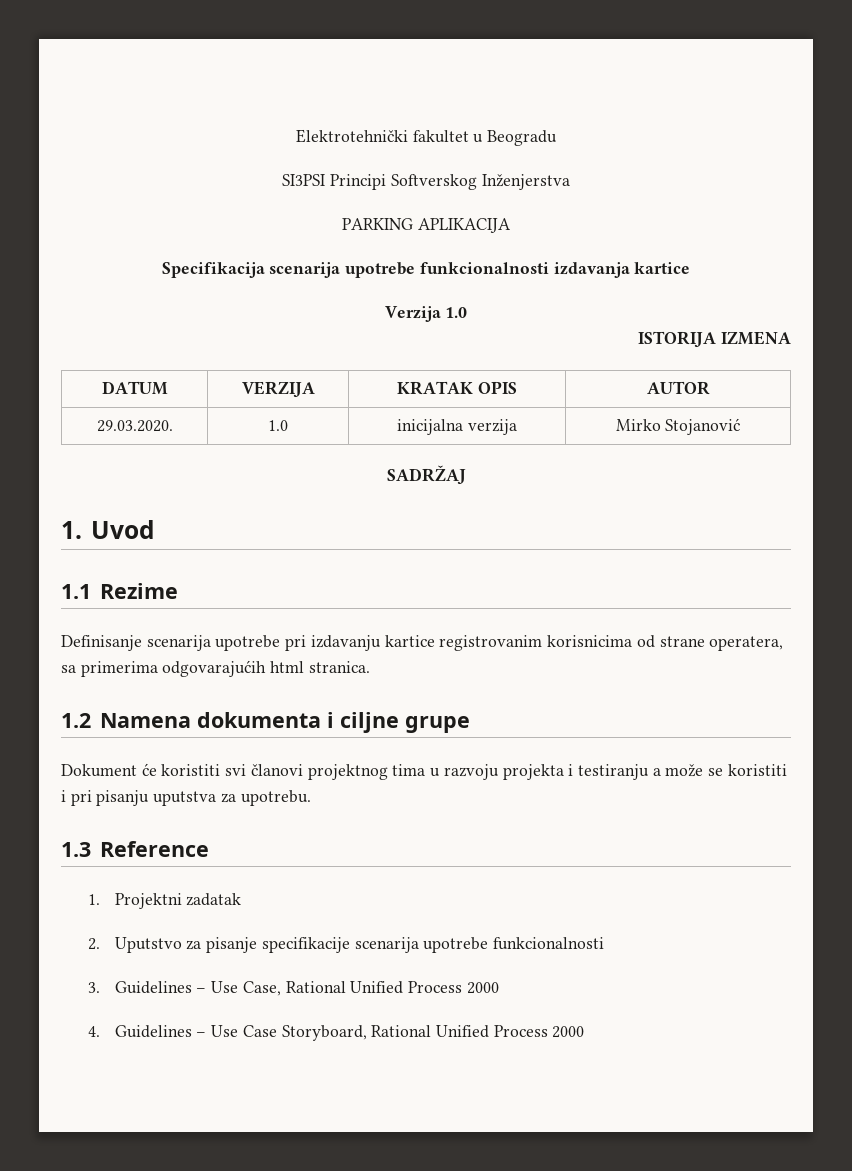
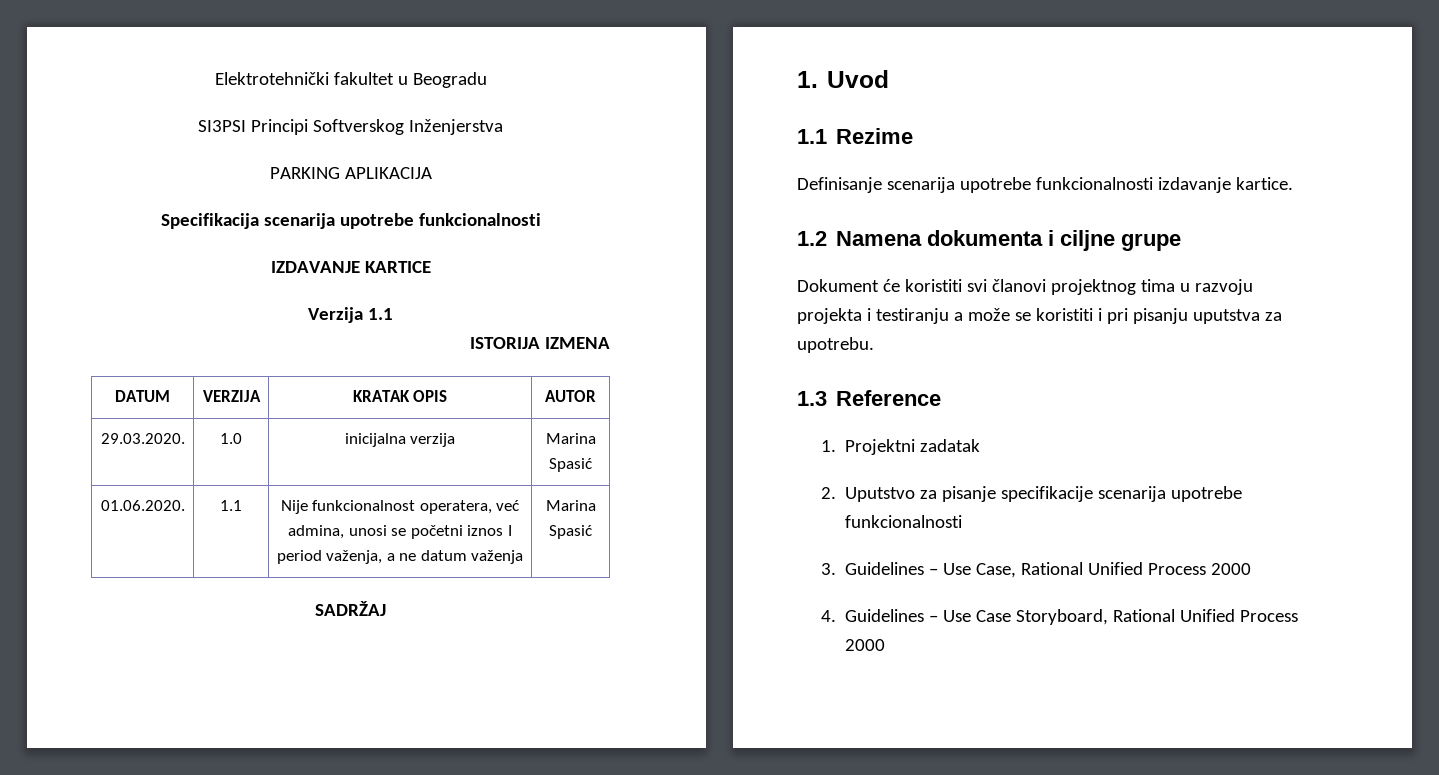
- Specifikacija scenarija upotrebe funkcionalnosti izdavanja kartice
+ Specifikacija scenarija upotrebe funkcionalnosti
+ IZDAVANJE KARTICE
- Verzija 1.0
+ Verzija 1.1
- 29.03.2020. | 1.0 | inicijalna verzija | Mirko Stojanović
+ 29.03.2020. | 1.0 | inicijalna verzija | Marina Spasić
+ 01.06.2020. | 1.1 | Nije funkcionalnost operatera, već admina, unosi se početni iznos I period važenja, a ne datum važenja | Marina Spasić
- Definisanje scenarija upotrebe pri izdavanju kartice registrovanim korisnicima od strane operatera, sa primerima odgovarajućih html stranica.
+ Definisanje scenarija upotrebe funkcionalnosti izdavanje kartice.

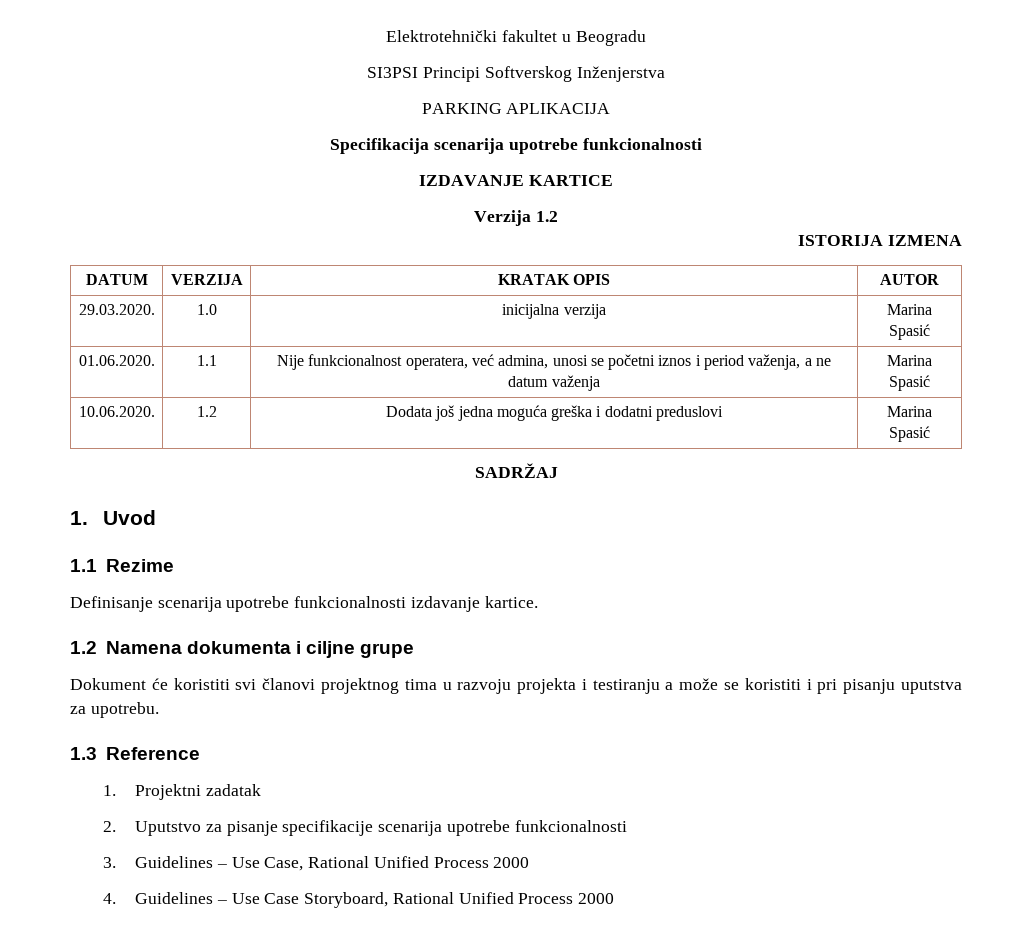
- Verzija 1.1
+ Verzija 1.2
- 01.06.2020. | 1.1 | Nije funkcionalnost operatera, već admina, unosi se početni iznos I period važenja, a ne datum važenja | Marina Spasić
+ 01.06.2020. | 1.1 | Nije funkcionalnost operatera, već admina, unosi se početni iznos i period važenja, a ne datum važenja | Marina Spasić
+ 10.06.2020. | 1.2 | Dodata još jedna moguća greška i dodatni preduslovi | Marina Spasić

